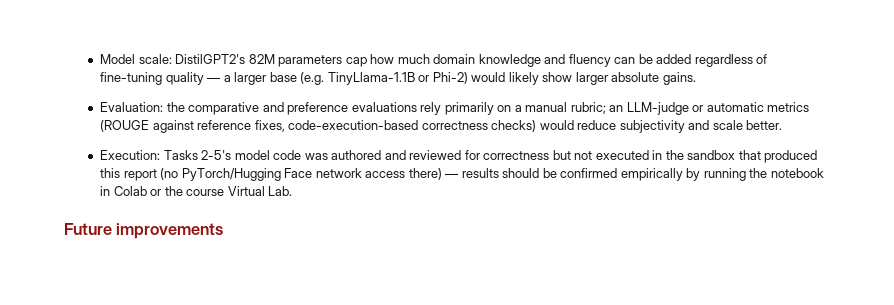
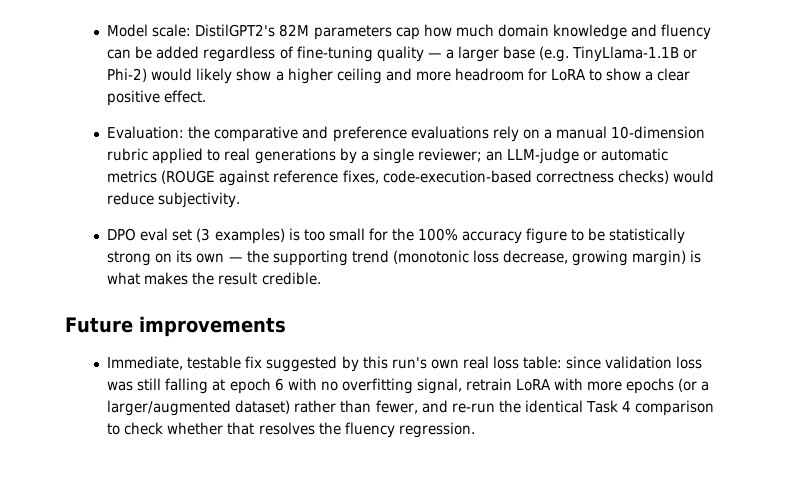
- Model scale: DistilGPT2's 82M parameters cap how much domain knowledge and fluency can be added regardless of fine-tuning quality — a larger base (e.g. TinyLlama-1.1B or Phi-2) would likely show larger absolute gains.
+ Model scale: DistilGPT2's 82M parameters cap how much domain knowledge and fluency can be added regardless of fine-tuning quality — a larger base (e.g. TinyLlama-1.1B or Phi-2) would likely show a higher ceiling and more headroom for LoRA to show a clear positive effect.
- Evaluation: the comparative and preference evaluations rely primarily on a manual rubric; an LLM-judge or automatic metrics (ROUGE against reference fixes, code-execution-based correctness checks) would reduce subjectivity and scale better.
- Execution: Tasks 2-5's model code was authored and reviewed for correctness but not executed in the sandbox that produced this report (no PyTorch/Hugging Face network access there) — results should be confirmed empirically by running the notebook in Colab or the course Virtual Lab.
+ Evaluation: the comparative and preference evaluations rely on a manual 10-dimension rubric applied to real generations by a single reviewer; an LLM-judge or automatic metrics (ROUGE against reference fixes, code-execution-based correctness checks) would reduce subjectivity.
+ DPO eval set (3 examples) is too small for the 100% accuracy figure to be statistically strong on its own — the supporting trend (monotonic loss decrease, growing margin) is what makes the result credible.
  Future improvements
+ Immediate, testable fix suggested by this run's own real loss table: since validation loss was still falling at epoch 6 with no overfitting signal, retrain LoRA with more epochs (or a larger/augmented dataset) rather than fewer, and re-run the identical Task 4 comparison to check whether that resolves the fluency regression.

